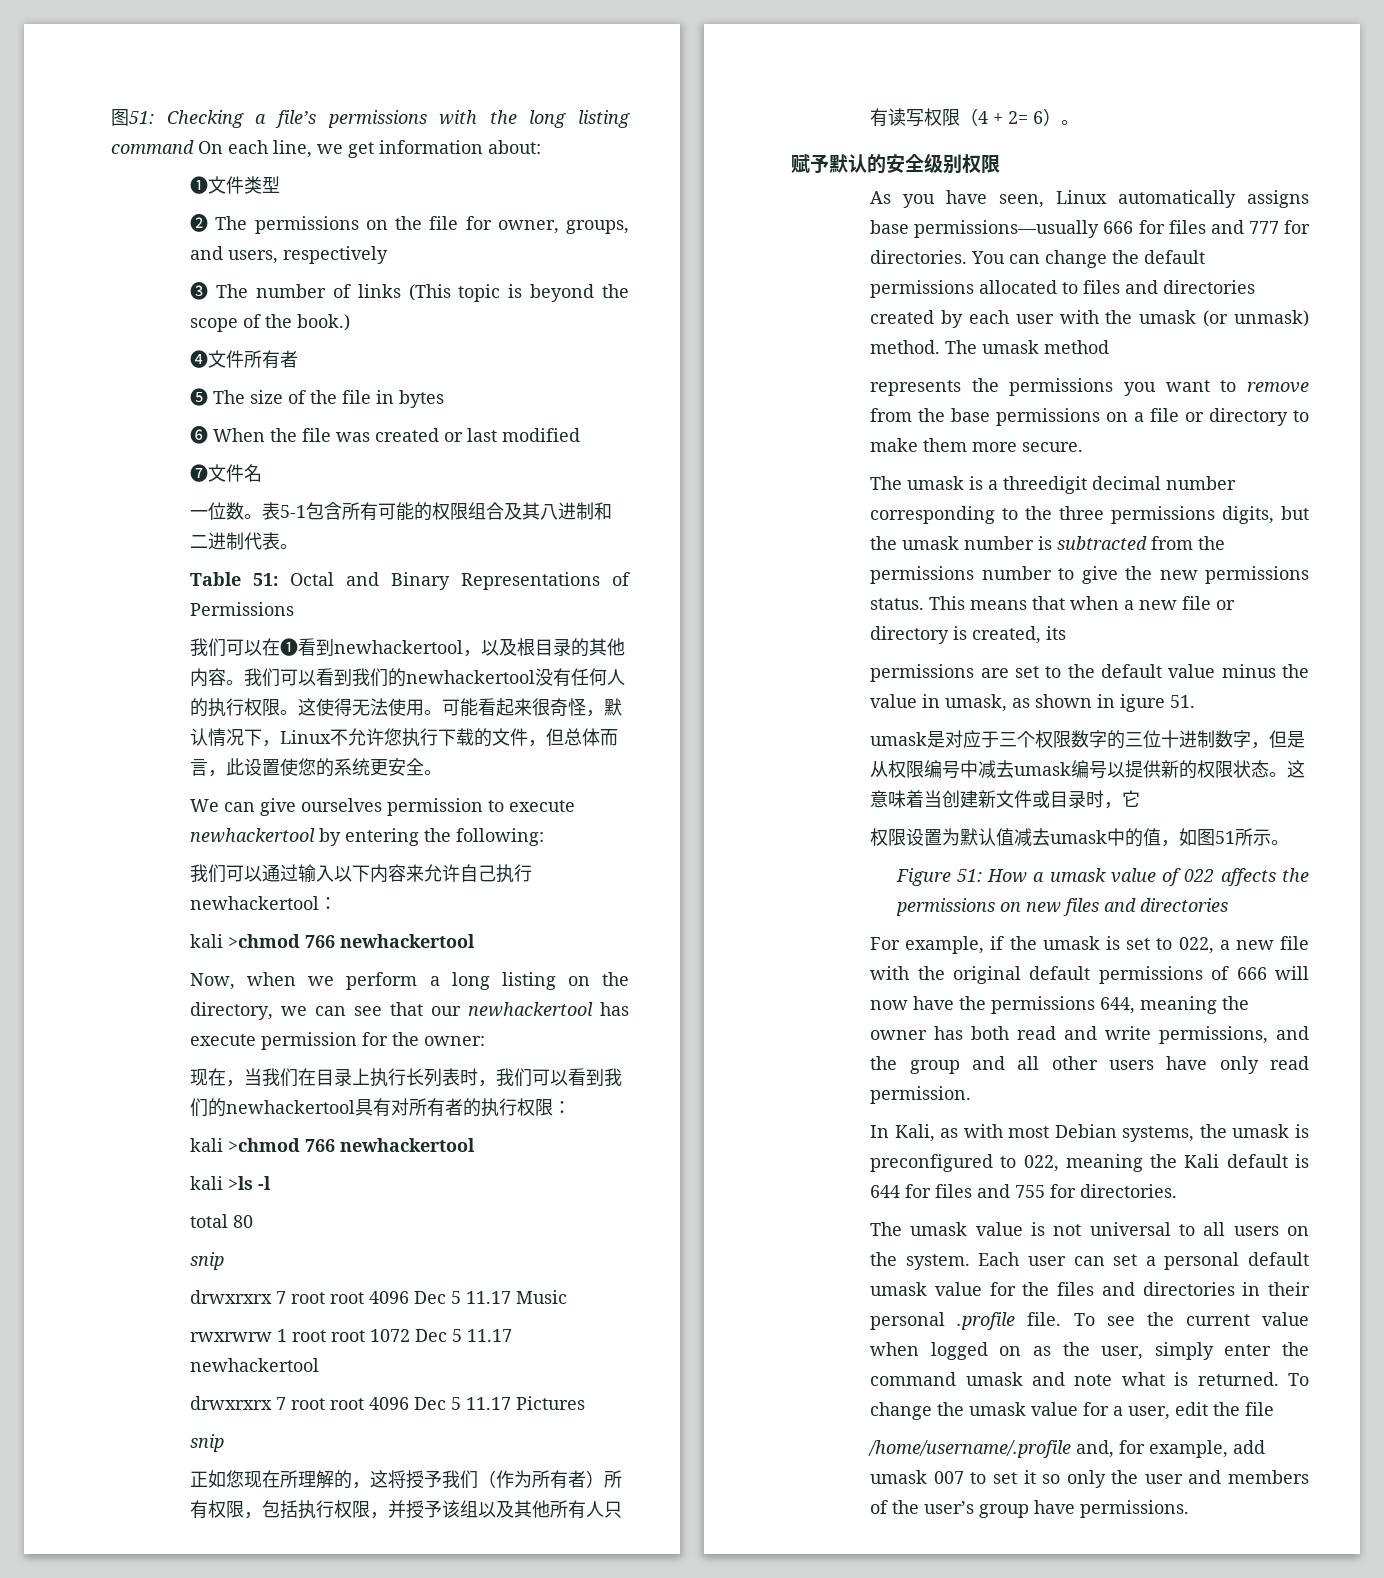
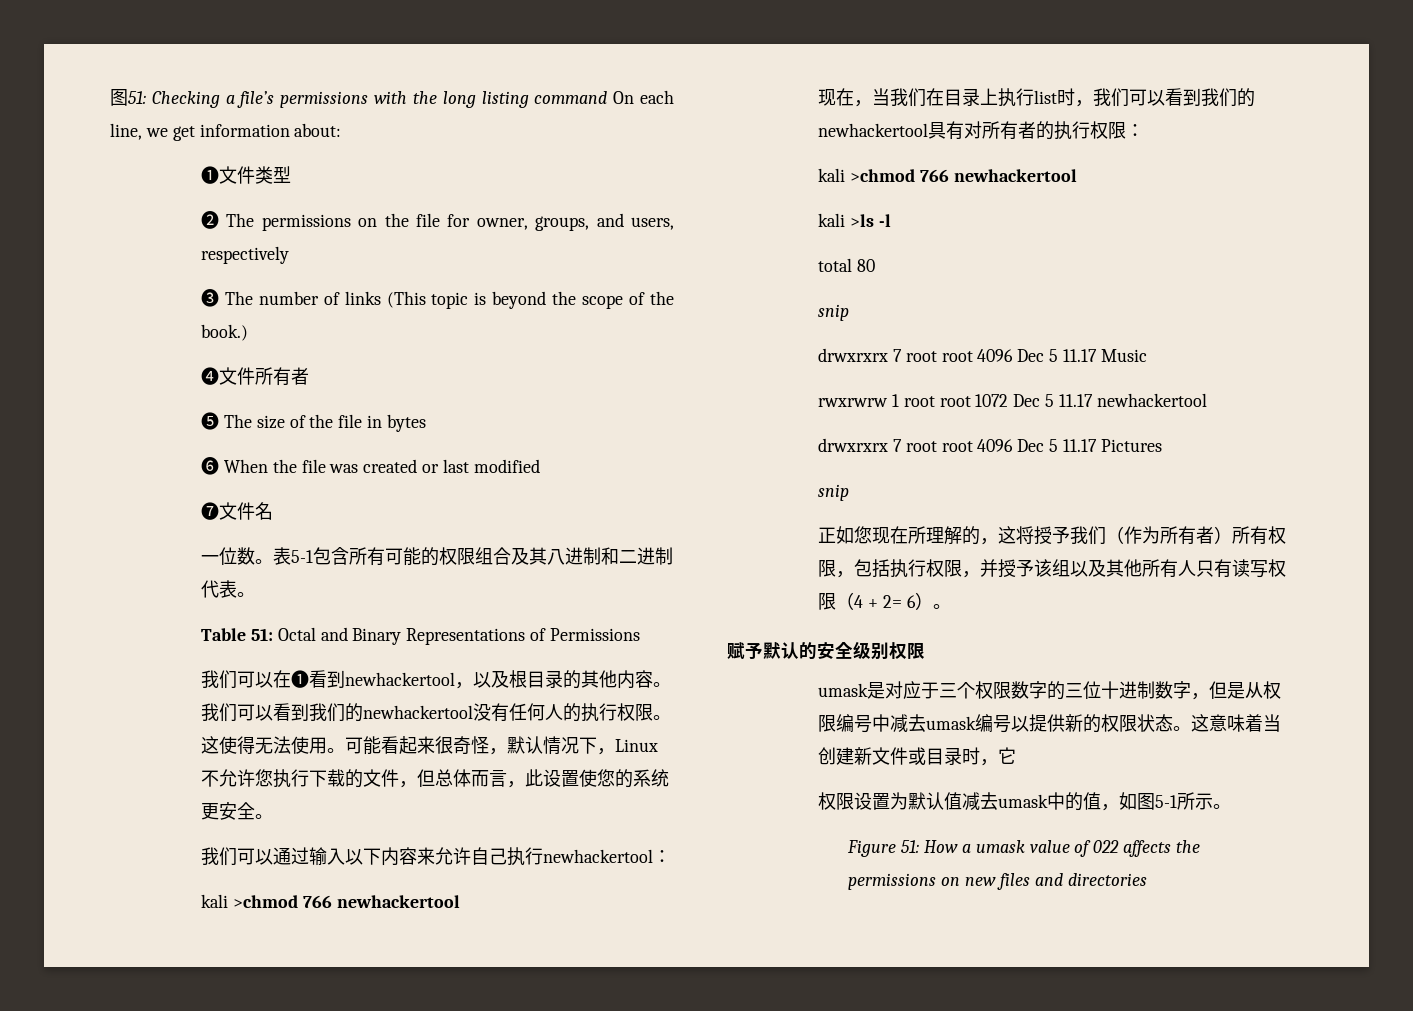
- We can give ourselves permission to execute newhackertool by entering the following:
- Now, when we perform a long listing on the directory, we can see that our newhackertool has execute permission for the owner:
- 现在，当我们在目录上执行长列表时，我们可以看到我们的newhackertool具有对所有者的执行权限：
+ 现在，当我们在目录上执行list时，我们可以看到我们的newhackertool具有对所有者的执行权限：
- As you have seen, Linux automatically assigns base permissions—usually 666 for files and 777 for directories. You can change the default permissions allocated to files and directories created by each user with the umask (or unmask) method. The umask method
- represents the permissions you want to remove from the base permissions on a file or directory to make them more secure.
- The umask is a threedigit decimal number corresponding to the three permissions digits, but the umask number is subtracted from the permissions number to give the new permissions status. This means that when a new file or directory is created, its
- permissions are set to the default value minus the value in umask, as shown in igure 51.
- 权限设置为默认值减去umask中的值，如图51所示。
+ 权限设置为默认值减去umask中的值，如图5-1所示。
- For example, if the umask is set to 022, a new file with the original default permissions of 666 will now have the permissions 644, meaning the owner has both read and write permissions, and the group and all other users have only read permission.
- In Kali, as with most Debian systems, the umask is preconfigured to 022, meaning the Kali default is 644 for files and 755 for directories.
- The umask value is not universal to all users on the system. Each user can set a personal default umask value for the files and directories in their personal .profile file. To see the current value when logged on as the user, simply enter the command umask and note what is returned. To change the umask value for a user, edit the file
- /home/username/.profile and, for example, add umask 007 to set it so only the user and members of the user’s group have permissions.

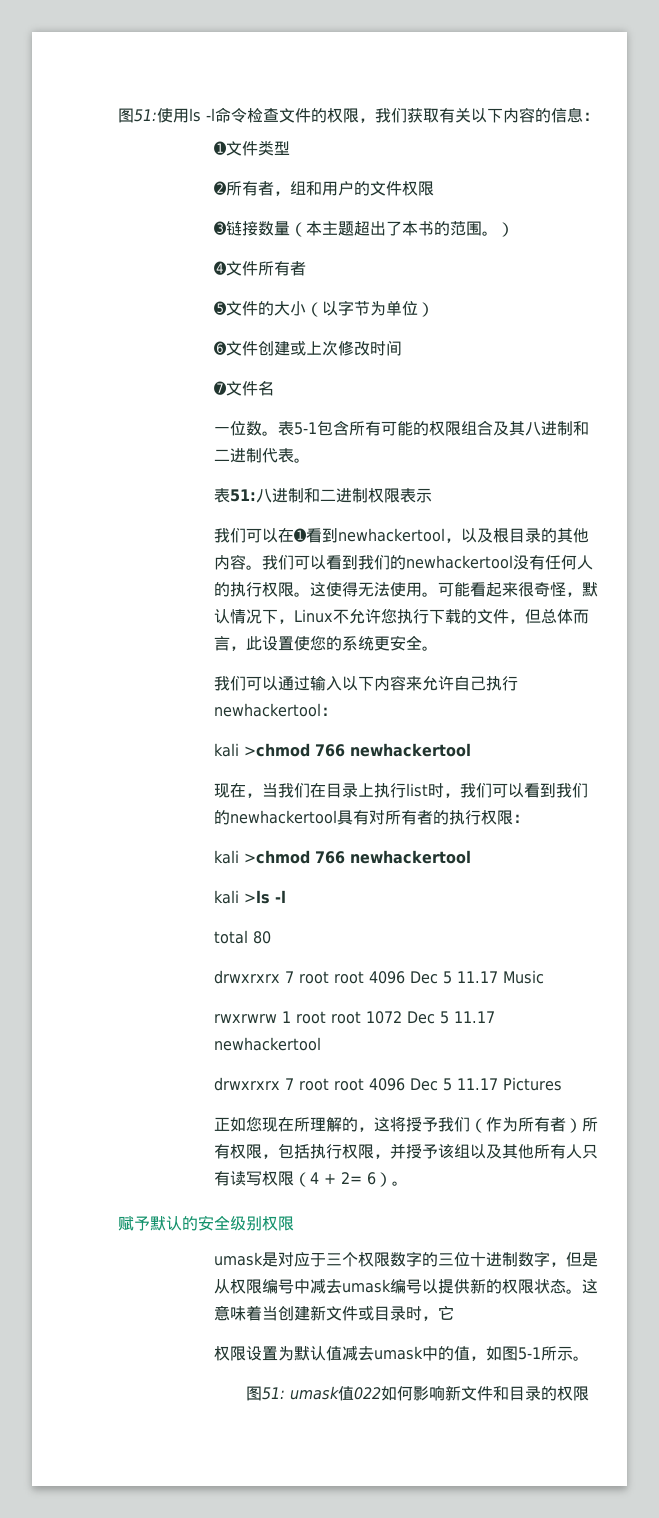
- 图51: Checking a file’s permissions with the long listing command On each line, we get information about:
+ 图51:使用ls -l命令检查文件的权限，我们获取有关以下内容的信息：
  ➊文件类型
- ➋ The permissions on the file for owner, groups, and users, respectively
- ➌ The number of links (This topic is beyond the scope of the book.)
+ ➋所有者，组和用户的文件权限
+ ➌链接数量（本主题超出了本书的范围。）
- ➎ The size of the file in bytes
- ➏ When the file was created or last modified
+ ➎文件的大小（以字节为单位）
+ ➏文件创建或上次修改时间
- Table 51: Octal and Binary Representations of Permissions
+ 表51:八进制和二进制权限表示
  total 80
- snip
  drwxrxrx 7 root root 4096 Dec 5 11.17 Pictures
- snip
- Figure 51: How a umask value of 022 affects the permissions on new files and directories
+ 图51: umask值022如何影响新文件和目录的权限

